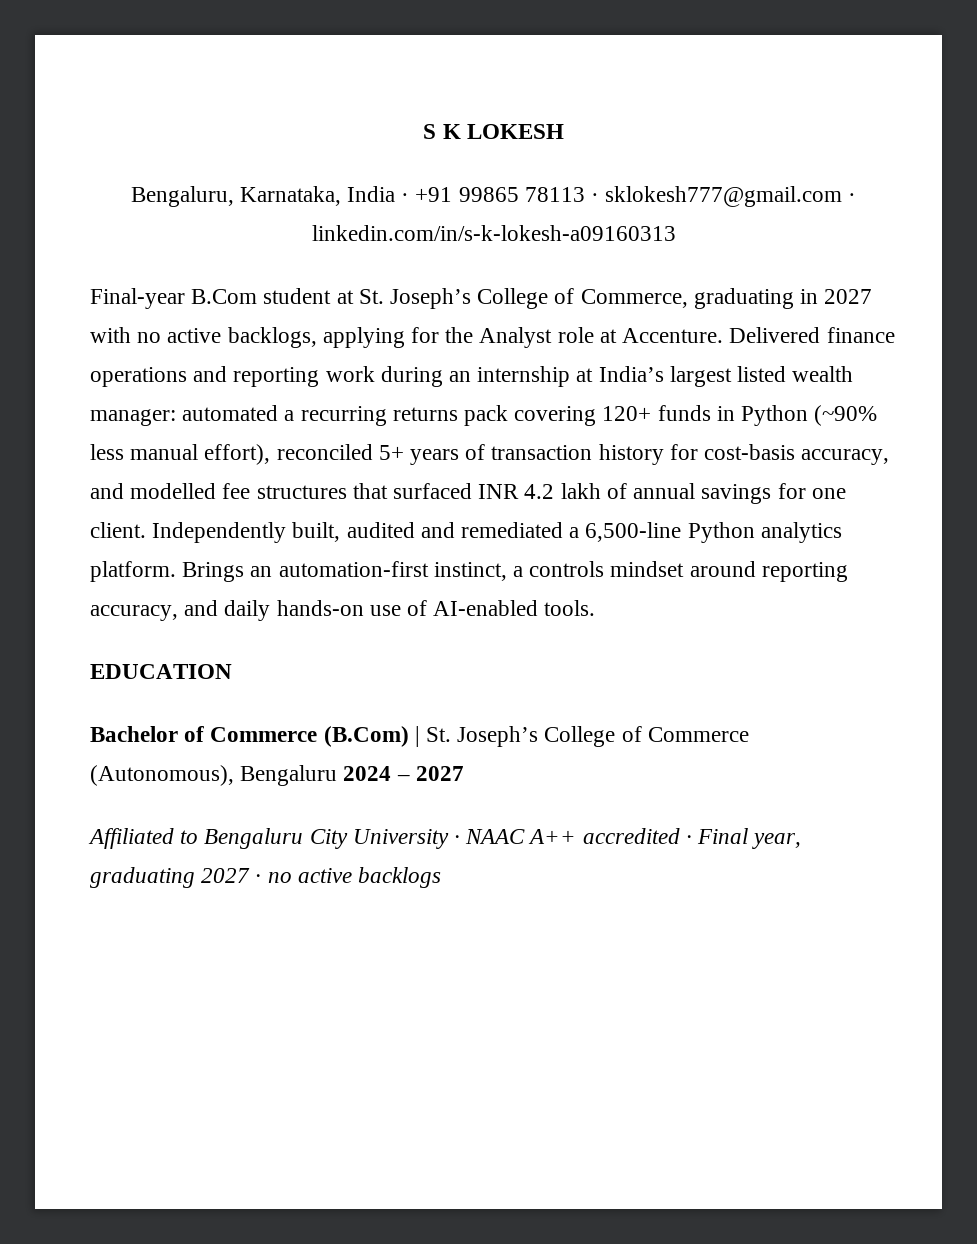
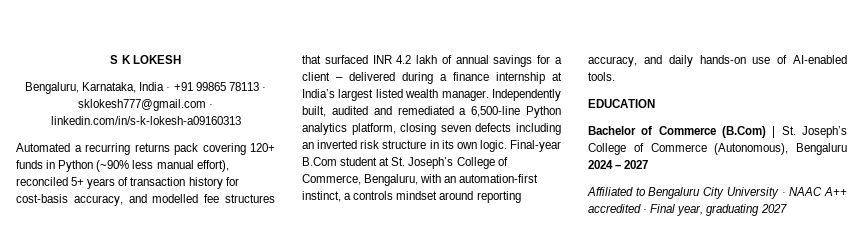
- Final-year B.Com student at St. Joseph’s College of Commerce, graduating in 2027 with no active backlogs, applying for the Analyst role at Accenture. Delivered finance operations and reporting work during an internship at India’s largest listed wealth manager: automated a recurring returns pack covering 120+ funds in Python (~90% less manual effort), reconciled 5+ years of transaction history for cost-basis accuracy, and modelled fee structures that surfaced INR 4.2 lakh of annual savings for one client.
+ Automated a recurring returns pack covering 120+ funds in Python (~90% less manual effort), reconciled 5+ years of transaction history for cost-basis accuracy, and modelled fee structures that surfaced INR 4.2 lakh of annual savings for a client – delivered during a finance internship at India’s largest listed wealth manager.
- Independently built, audited and remediated a 6,500-line Python analytics platform. Brings an automation-first instinct, a controls mindset around reporting accuracy, and daily hands-on use of AI-enabled tools.
+ Independently built, audited and remediated a 6,500-line Python analytics platform, closing seven defects including an inverted risk structure in its own logic. Final-year B.Com student at St. Joseph’s College of Commerce, Bengaluru, with an automation-first instinct, a controls mindset around reporting accuracy, and daily hands-on use of AI-enabled tools.
- Affiliated to Bengaluru City University · NAAC A++ accredited · Final year, graduating 2027 · no active backlogs
+ Affiliated to Bengaluru City University · NAAC A++ accredited · Final year, graduating 2027

